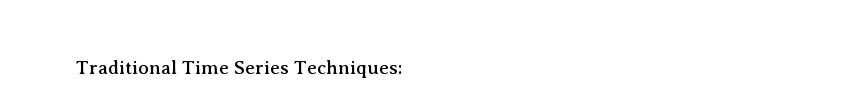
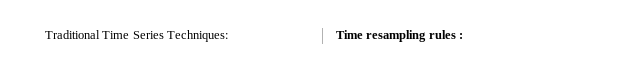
+ Time resampling rules :

